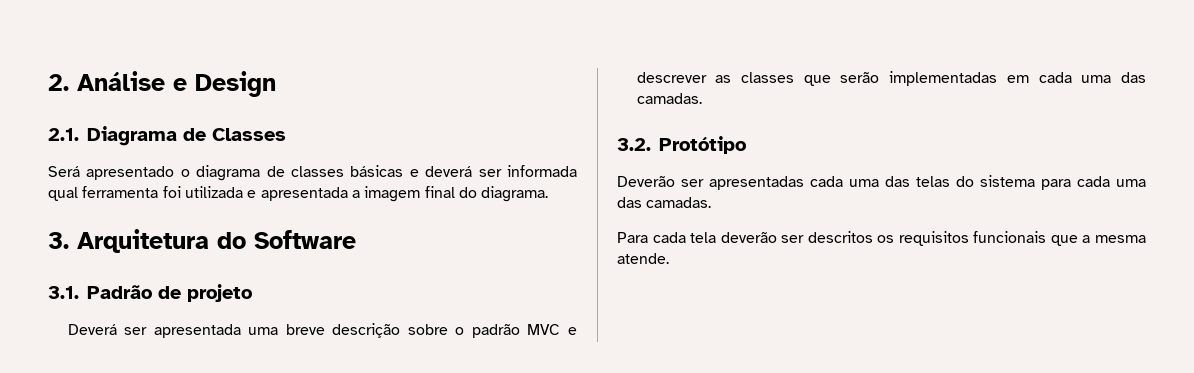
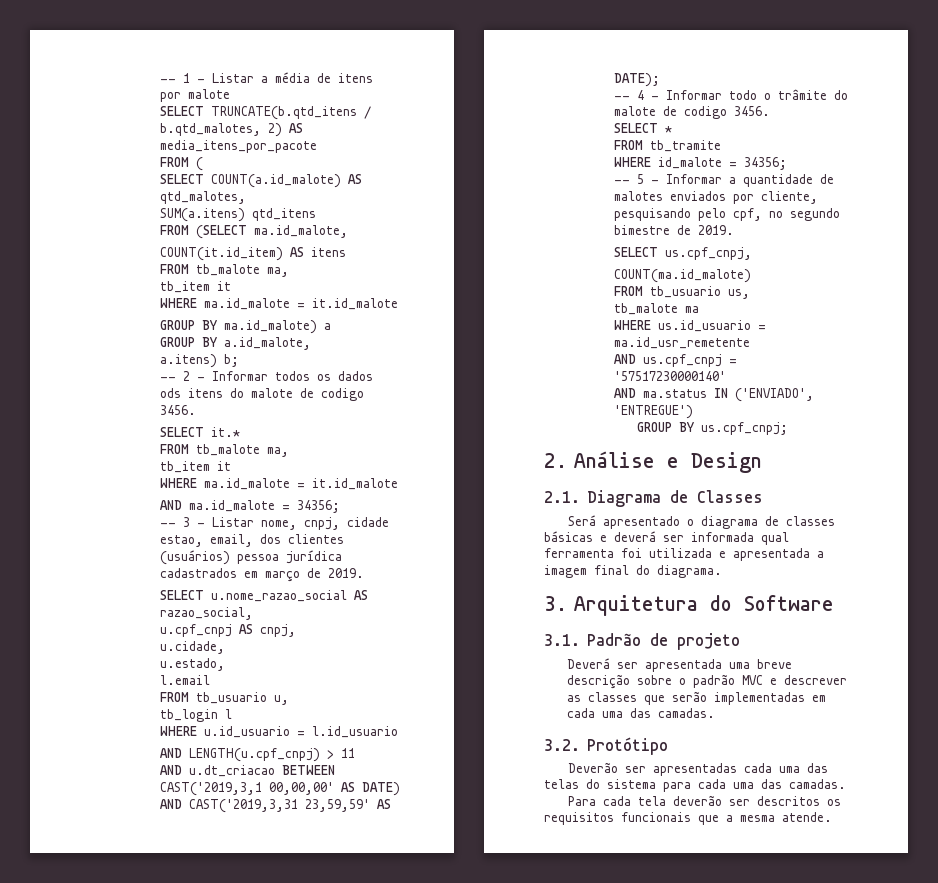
+ -- 1 - Listar a média de itens por malote
+ SELECT TRUNCATE(b.qtd_itens / b.qtd_malotes, 2) AS media_itens_por_pacote
+ FROM (
+ SELECT COUNT(a.id_malote) AS qtd_malotes,
+ SUM(a.itens) qtd_itens
+ FROM (SELECT ma.id_malote,
+ COUNT(it.id_item) AS itens
+ FROM tb_malote ma,
+ tb_item it
+ WHERE ma.id_malote = it.id_malote
+ GROUP BY ma.id_malote) a
+ GROUP BY a.id_malote,
+ a.itens) b;
+ -- 2 - Informar todos os dados ods itens do malote de codigo 3456.
+ SELECT it.*
+ FROM tb_malote ma,
+ tb_item it
+ WHERE ma.id_malote = it.id_malote
+ AND ma.id_malote = 34356;
+ -- 3 - Listar nome, cnpj, cidade estao, email, dos clientes (usuários) pessoa jurídica cadastrados em março de 2019.
+ SELECT u.nome_razao_social AS razao_social,
+ u.cpf_cnpj AS cnpj,
+ u.cidade,
+ u.estado,
+ l.email
+ FROM tb_usuario u,
+ tb_login l
+ WHERE u.id_usuario = l.id_usuario
+ AND LENGTH(u.cpf_cnpj) > 11
+ AND u.dt_criacao BETWEEN CAST('2019,3,1 00,00,00' AS DATE) AND CAST('2019,3,31 23,59,59' AS DATE);
+ -- 4 - Informar todo o trâmite do malote de codigo 3456.
+ SELECT *
+ FROM tb_tramite
+ WHERE id_malote = 34356;
+ -- 5 - Informar a quantidade de malotes enviados por cliente, pesquisando pelo cpf, no segundo bimestre de 2019.
+ SELECT us.cpf_cnpj,
+ COUNT(ma.id_malote)
+ FROM tb_usuario us,
+ tb_malote ma
+ WHERE us.id_usuario = ma.id_usr_remetente
+ AND us.cpf_cnpj = '57517230000140'
+ AND ma.status IN ('ENVIADO', 'ENTREGUE')
+ GROUP BY us.cpf_cnpj;

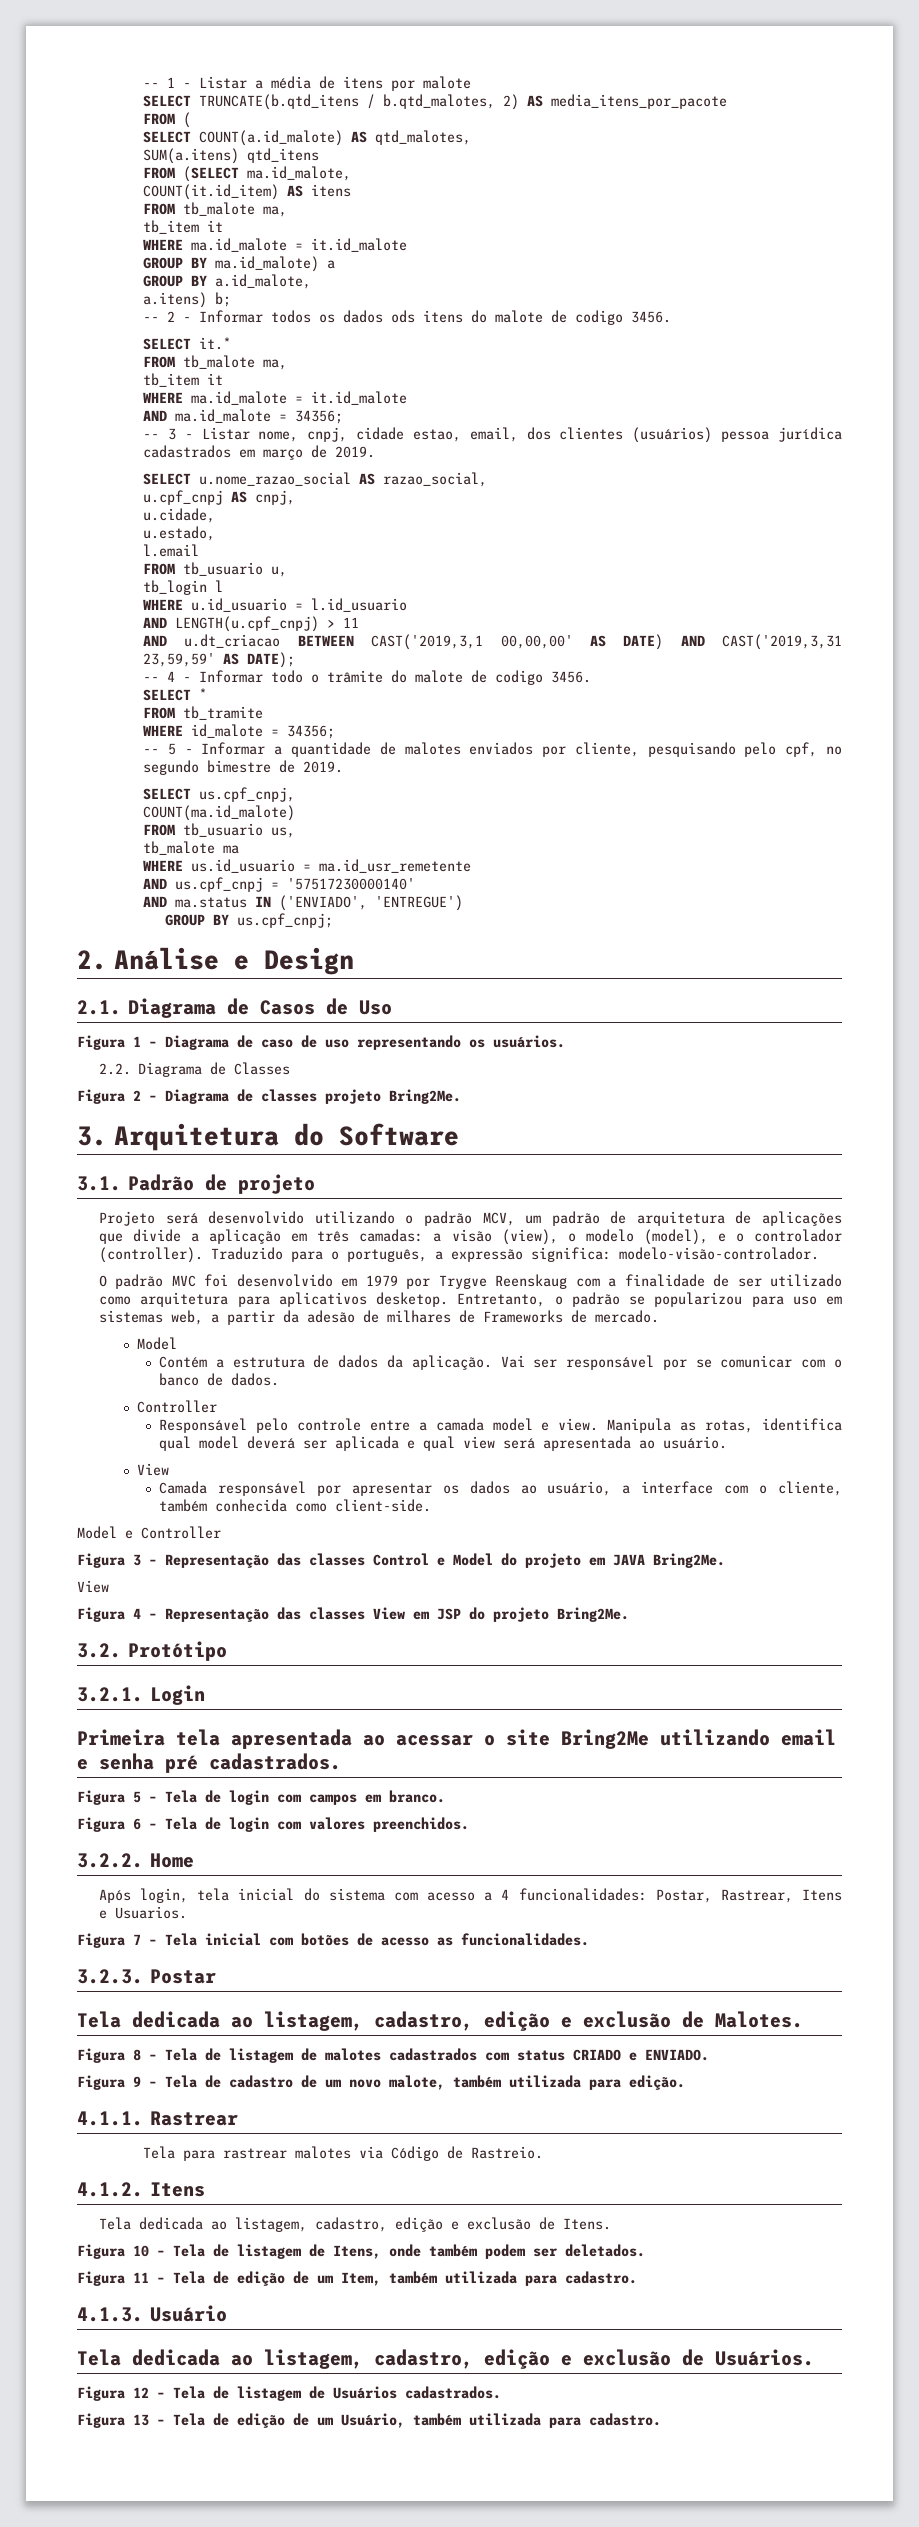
- 2.1. Diagrama de Classes
- Será apresentado o diagrama de classes básicas e deverá ser informada qual ferramenta foi utilizada e apresentada a imagem final do diagrama.
+ 2.1. Diagrama de Casos de Uso
+ Figura 1 – Diagrama de caso de uso representando os usuários.
+ 2.2. Diagrama de Classes
+ Figura 2 – Diagrama de classes projeto Bring2Me.
- Deverá ser apresentada uma breve descrição sobre o padrão MVC e descrever as classes que serão implementadas em cada uma das camadas.
+ Projeto será desenvolvido utilizando o padrão MCV, um padrão de arquitetura de aplicações que divide a aplicação em três camadas: a visão (view), o modelo (model), e o controlador (controller). Traduzido para o português, a expressão significa: modelo-visão-controlador.
+ O padrão MVC foi desenvolvido em 1979 por Trygve Reenskaug com a finalidade de ser utilizado como arquitetura para aplicativos desketop. Entretanto, o padrão se popularizou para uso em sistemas web, a partir da adesão de milhares de Frameworks de mercado.
+ Model
+ Contém a estrutura de dados da aplicação. Vai ser responsável por se comunicar com o banco de dados.
+ Controller
+ Responsável pelo controle entre a camada model e view. Manipula as rotas, identifica qual model deverá ser aplicada e qual view será apresentada ao usuário.
+ View
+ Camada responsável por apresentar os dados ao usuário, a interface com o cliente, também conhecida como client-side.
+ Model e Controller
+ Figura 3 – Representação das classes Control e Model do projeto em JAVA Bring2Me.
+ View
+ Figura 4 – Representação das classes View em JSP do projeto Bring2Me.
  3.2. Protótipo
- Deverão ser apresentadas cada uma das telas do sistema para cada uma das camadas.
- Para cada tela deverão ser descritos os requisitos funcionais que a mesma atende.
+ 3.2.1. Login
+ Primeira tela apresentada ao acessar o site Bring2Me utilizando email e senha pré cadastrados.
+ Figura 5 – Tela de login com campos em branco.
+ Figura 6 – Tela de login com valores preenchidos.
+ 3.2.2. Home
+ Após login, tela inicial do sistema com acesso a 4 funcionalidades: Postar, Rastrear, Itens e Usuarios.
+ Figura 7 – Tela inicial com botões de acesso as funcionalidades.
+ 3.2.3. Postar
+ Tela dedicada ao listagem, cadastro, edição e exclusão de Malotes.
+ Figura 8 – Tela de listagem de malotes cadastrados com status CRIADO e ENVIADO.
+ Figura 9 – Tela de cadastro de um novo malote, também utilizada para edição.
+ 4.1.1. Rastrear
+ Tela para rastrear malotes via Código de Rastreio.
+ 4.1.2. Itens
+ Tela dedicada ao listagem, cadastro, edição e exclusão de Itens.
+ Figura 10 – Tela de listagem de Itens, onde também podem ser deletados.
+ Figura 11 – Tela de edição de um Item, também utilizada para cadastro.
+ 4.1.3. Usuário
+ Tela dedicada ao listagem, cadastro, edição e exclusão de Usuários.
+ Figura 12 – Tela de listagem de Usuários cadastrados.
+ Figura 13 – Tela de edição de um Usuário, também utilizada para cadastro.

